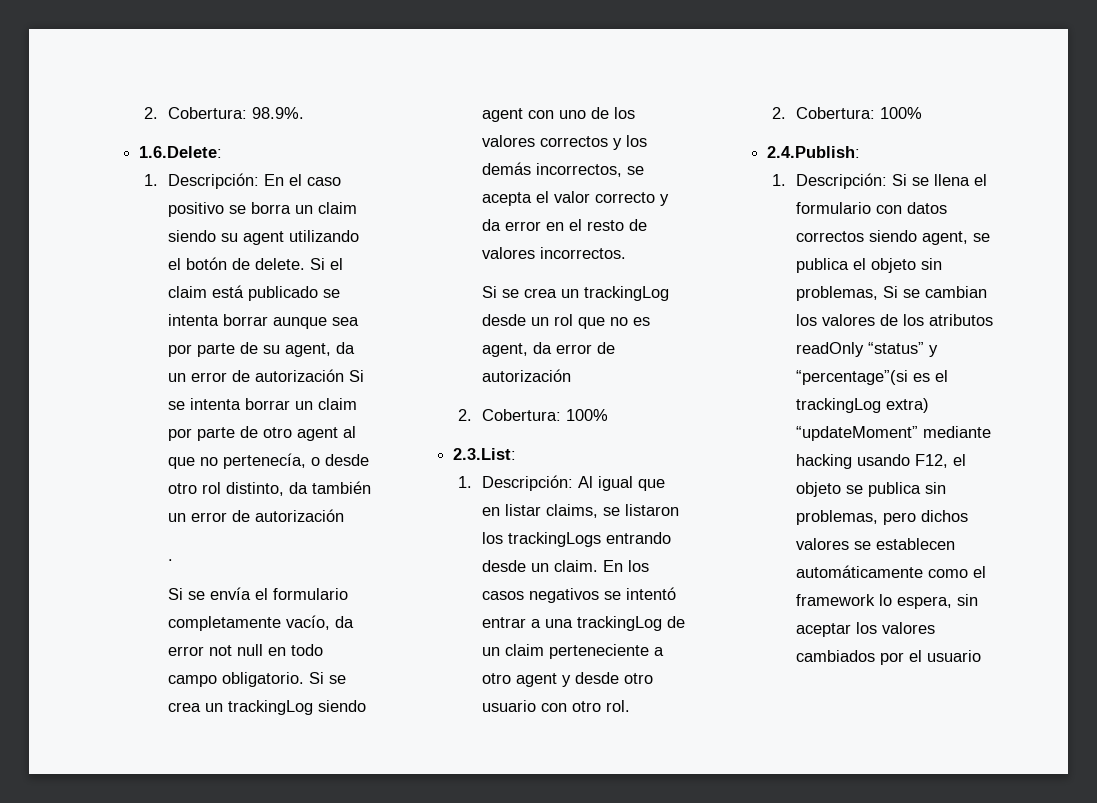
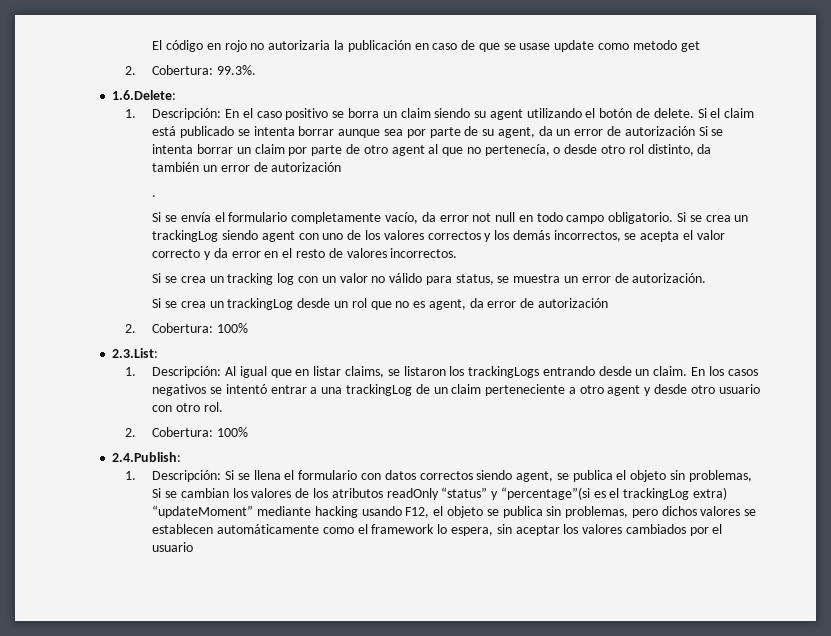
- 2. Cobertura: 98.9%.
+ El código en rojo no autorizaria la publicación en caso de que se usase update como metodo get
+ 2. Cobertura: 99.3%.
+ Si se crea un tracking log con un valor no válido para status, se muestra un error de autorización.

